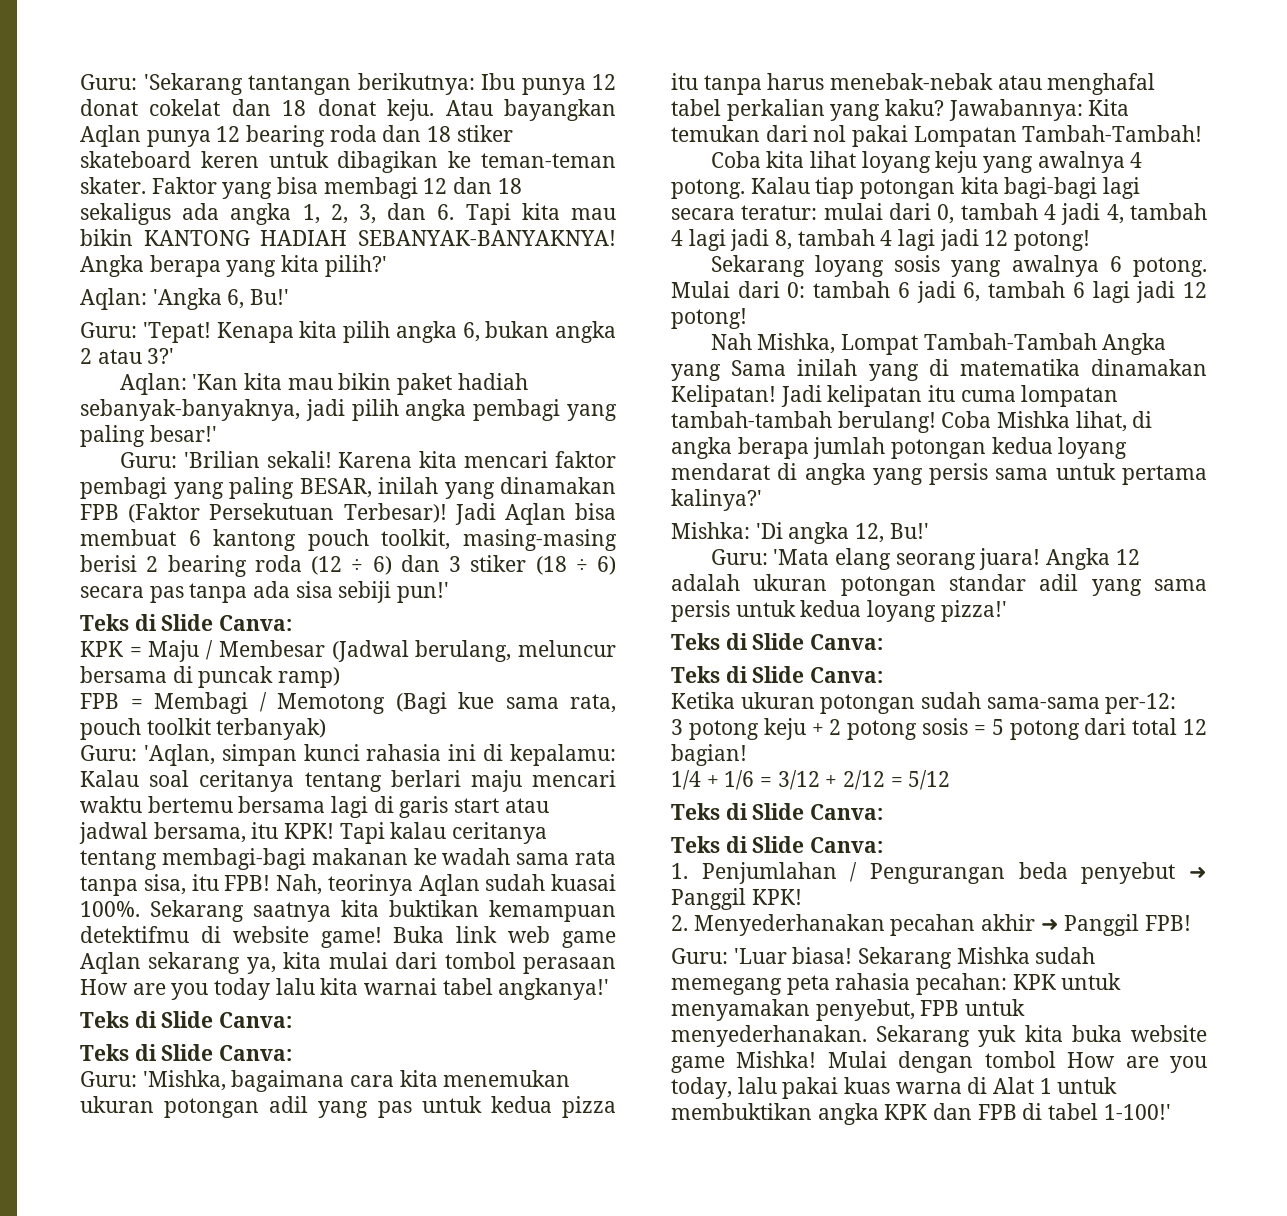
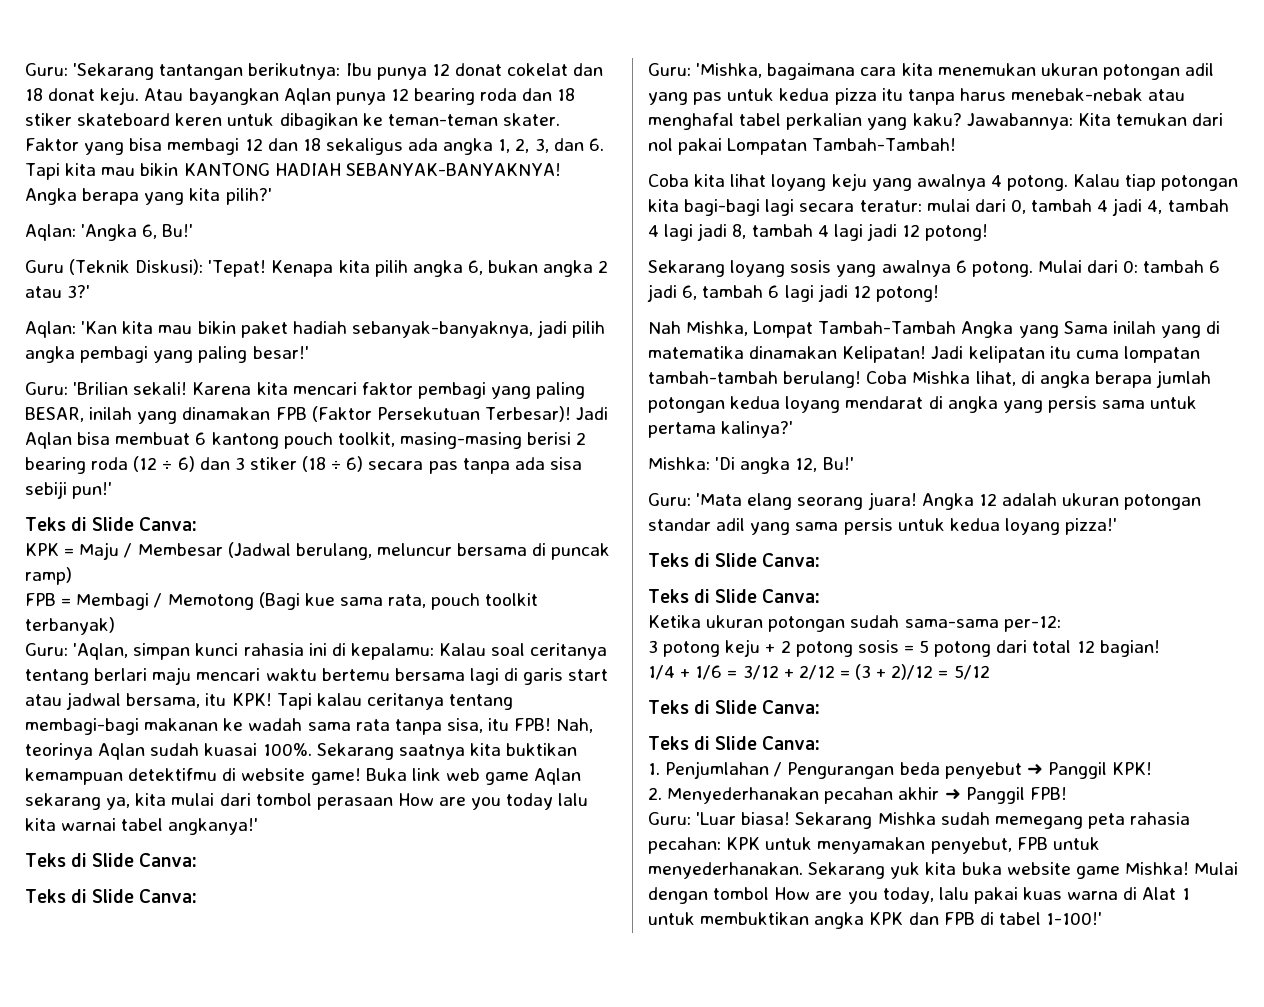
- Guru: 'Tepat!
+ Guru (Teknik Diskusi): 'Tepat!
- 1/4 + 1/6 = 3/12 + 2/12 = 5/12
+ 1/4 + 1/6 = 3/12 + 2/12 = (3 + 2)/12 = 5/12

